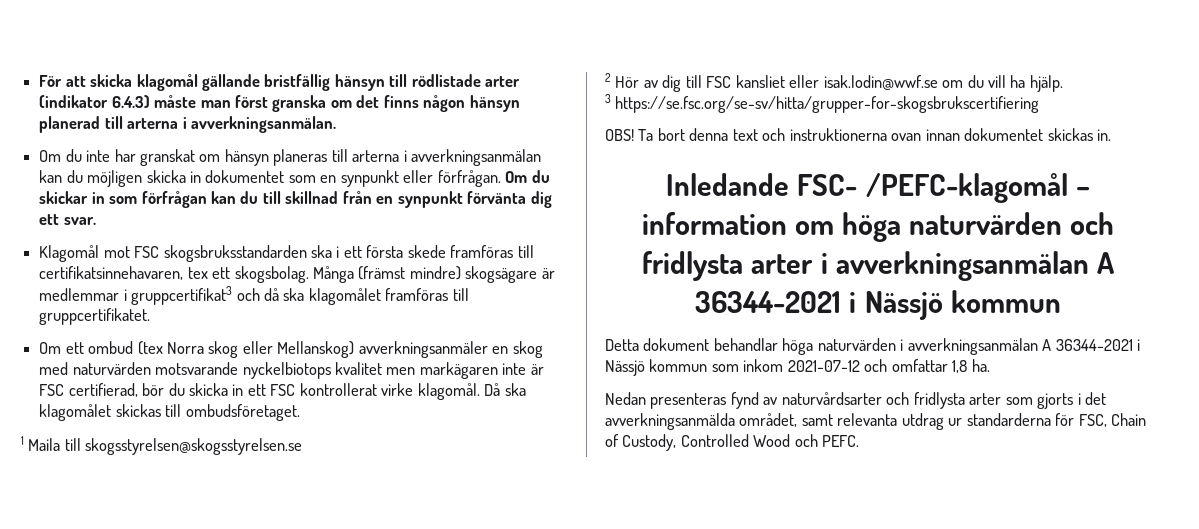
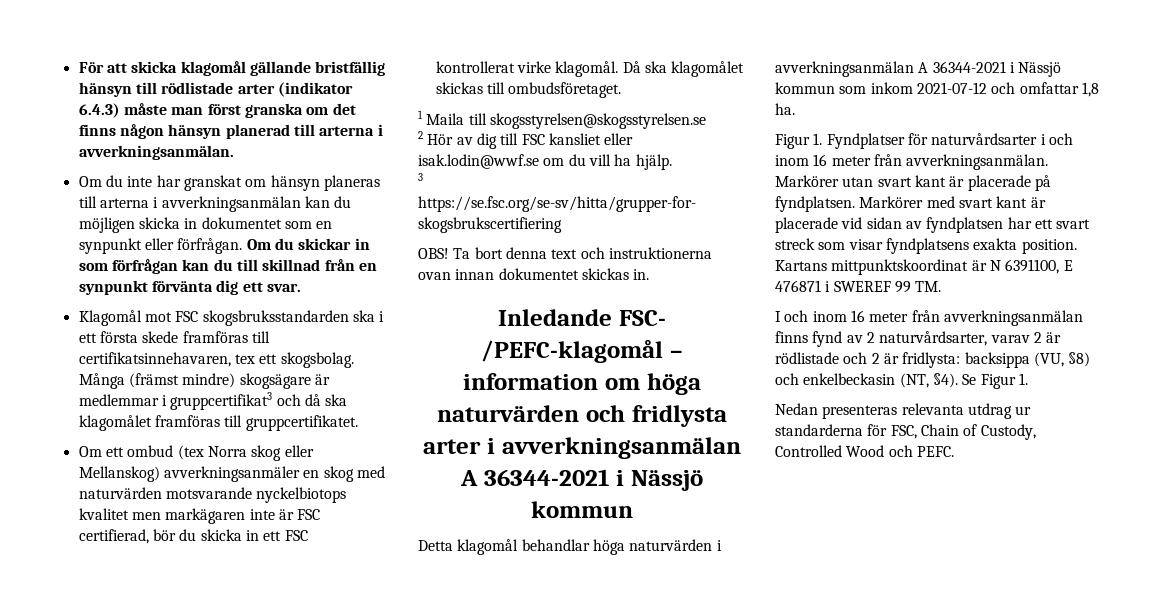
- Detta dokument behandlar höga naturvärden i avverkningsanmälan A 36344-2021 i Nässjö kommun som inkom 2021-07-12 och omfattar 1,8 ha.
+ Detta klagomål behandlar höga naturvärden i avverkningsanmälan A 36344-2021 i Nässjö kommun som inkom 2021-07-12 och omfattar 1,8 ha.
- Nedan presenteras fynd av naturvårdsarter och fridlysta arter som gjorts i det avverkningsanmälda området, samt relevanta utdrag ur standarderna för FSC, Chain of Custody, Controlled Wood och PEFC.
+ Figur 1. Fyndplatser för naturvårdsarter i och inom 16 meter från avverkningsanmälan. Markörer utan svart kant är placerade på fyndplatsen. Markörer med svart kant är placerade vid sidan av fyndplatsen har ett svart streck som visar fyndplatsens exakta position. Kartans mittpunktskoordinat är N 6391100, E 476871 i SWEREF 99 TM.
+ I och inom 16 meter från avverkningsanmälan finns fynd av 2 naturvårdsarter, varav 2 är rödlistade och 2 är fridlysta: backsippa (VU, §8) och enkelbeckasin (NT, §4). Se Figur 1.
+ Nedan presenteras relevanta utdrag ur standarderna för FSC, Chain of Custody, Controlled Wood och PEFC.

